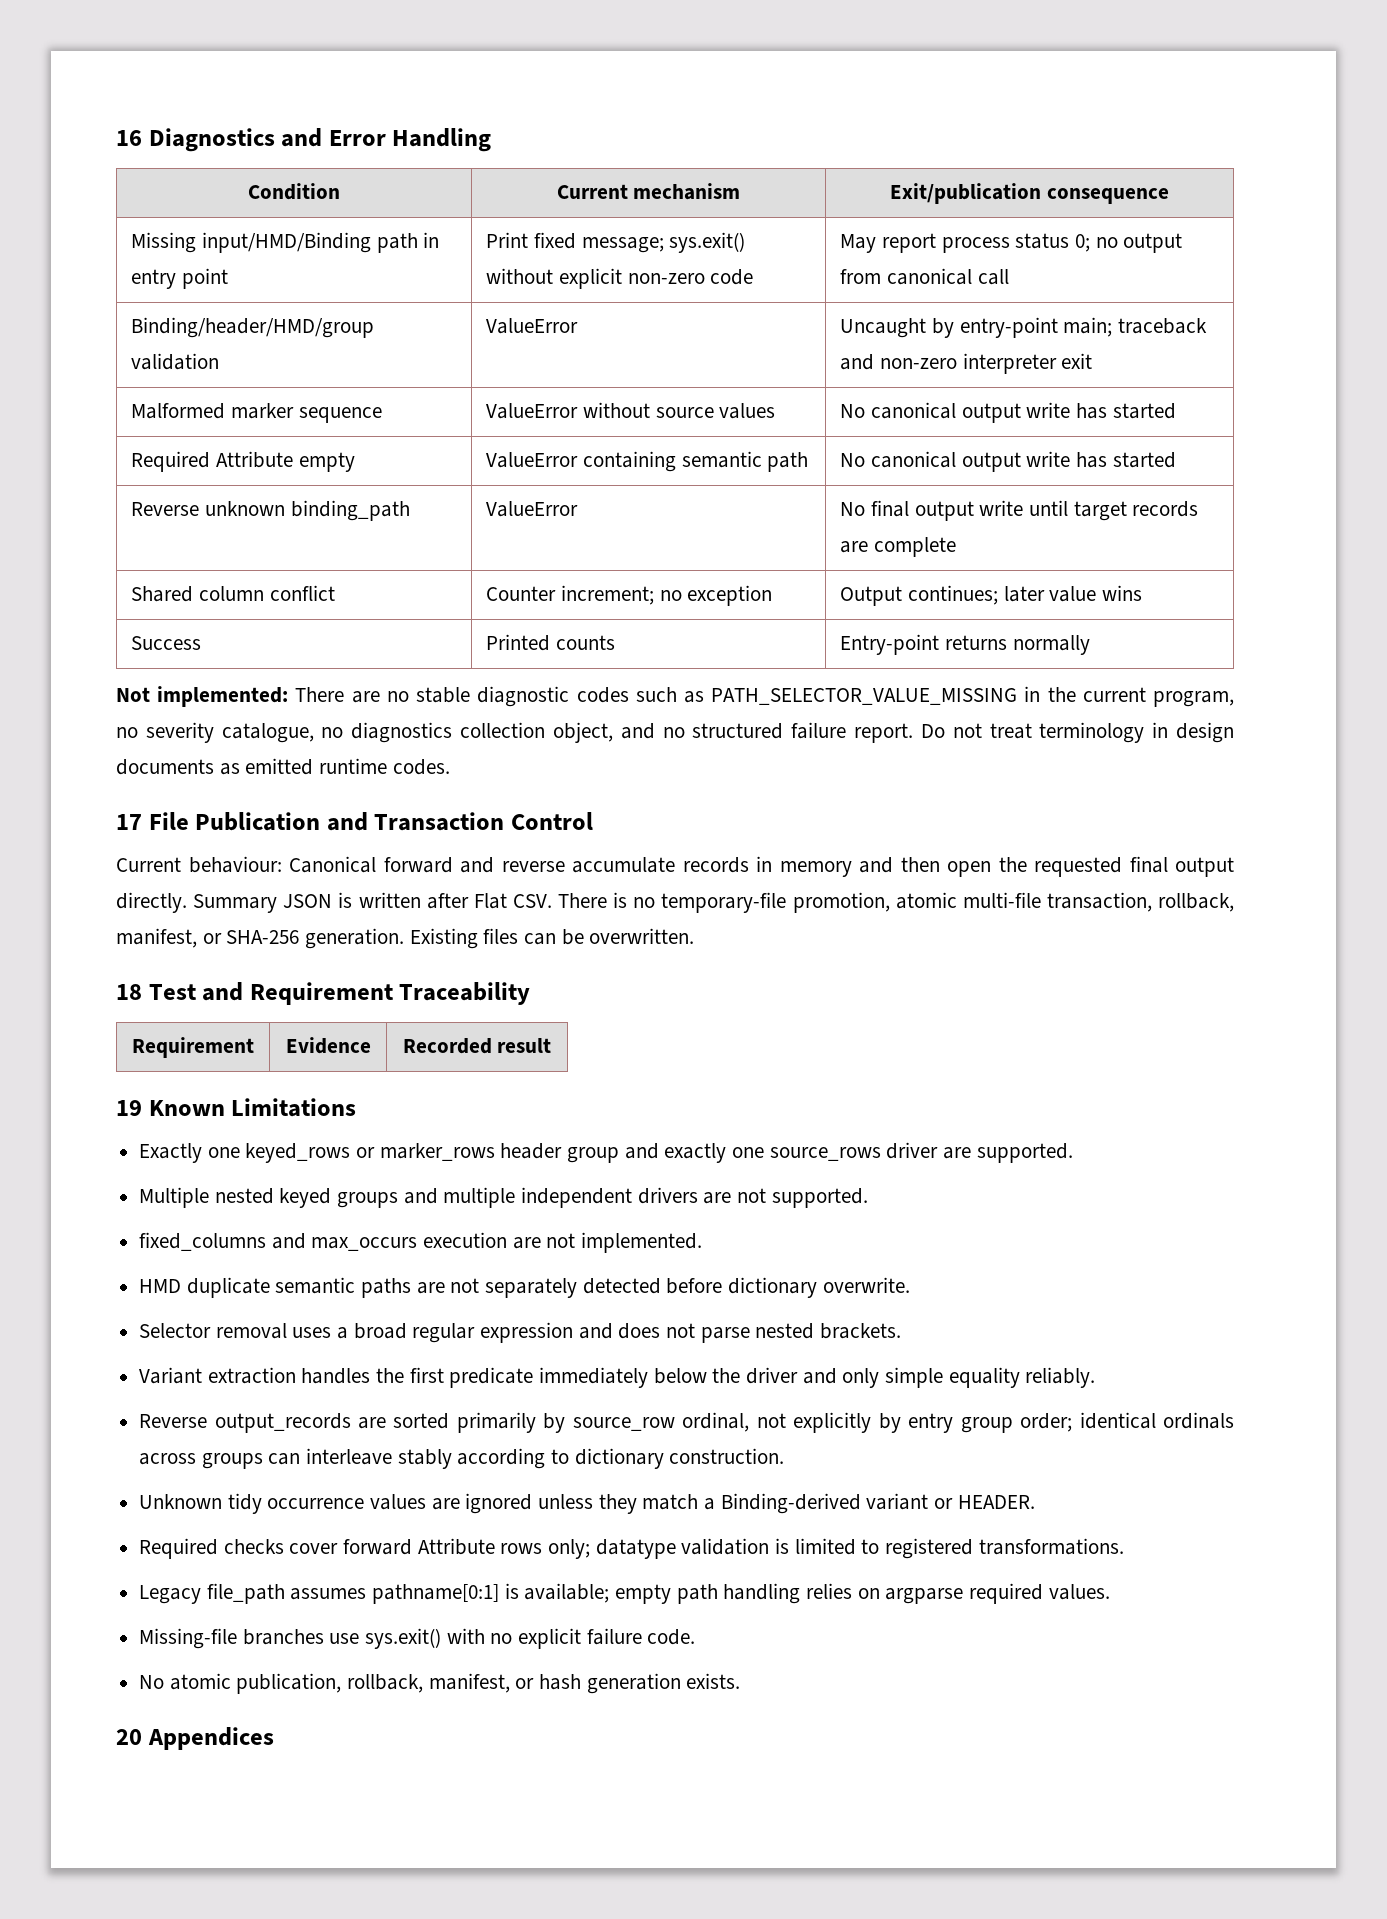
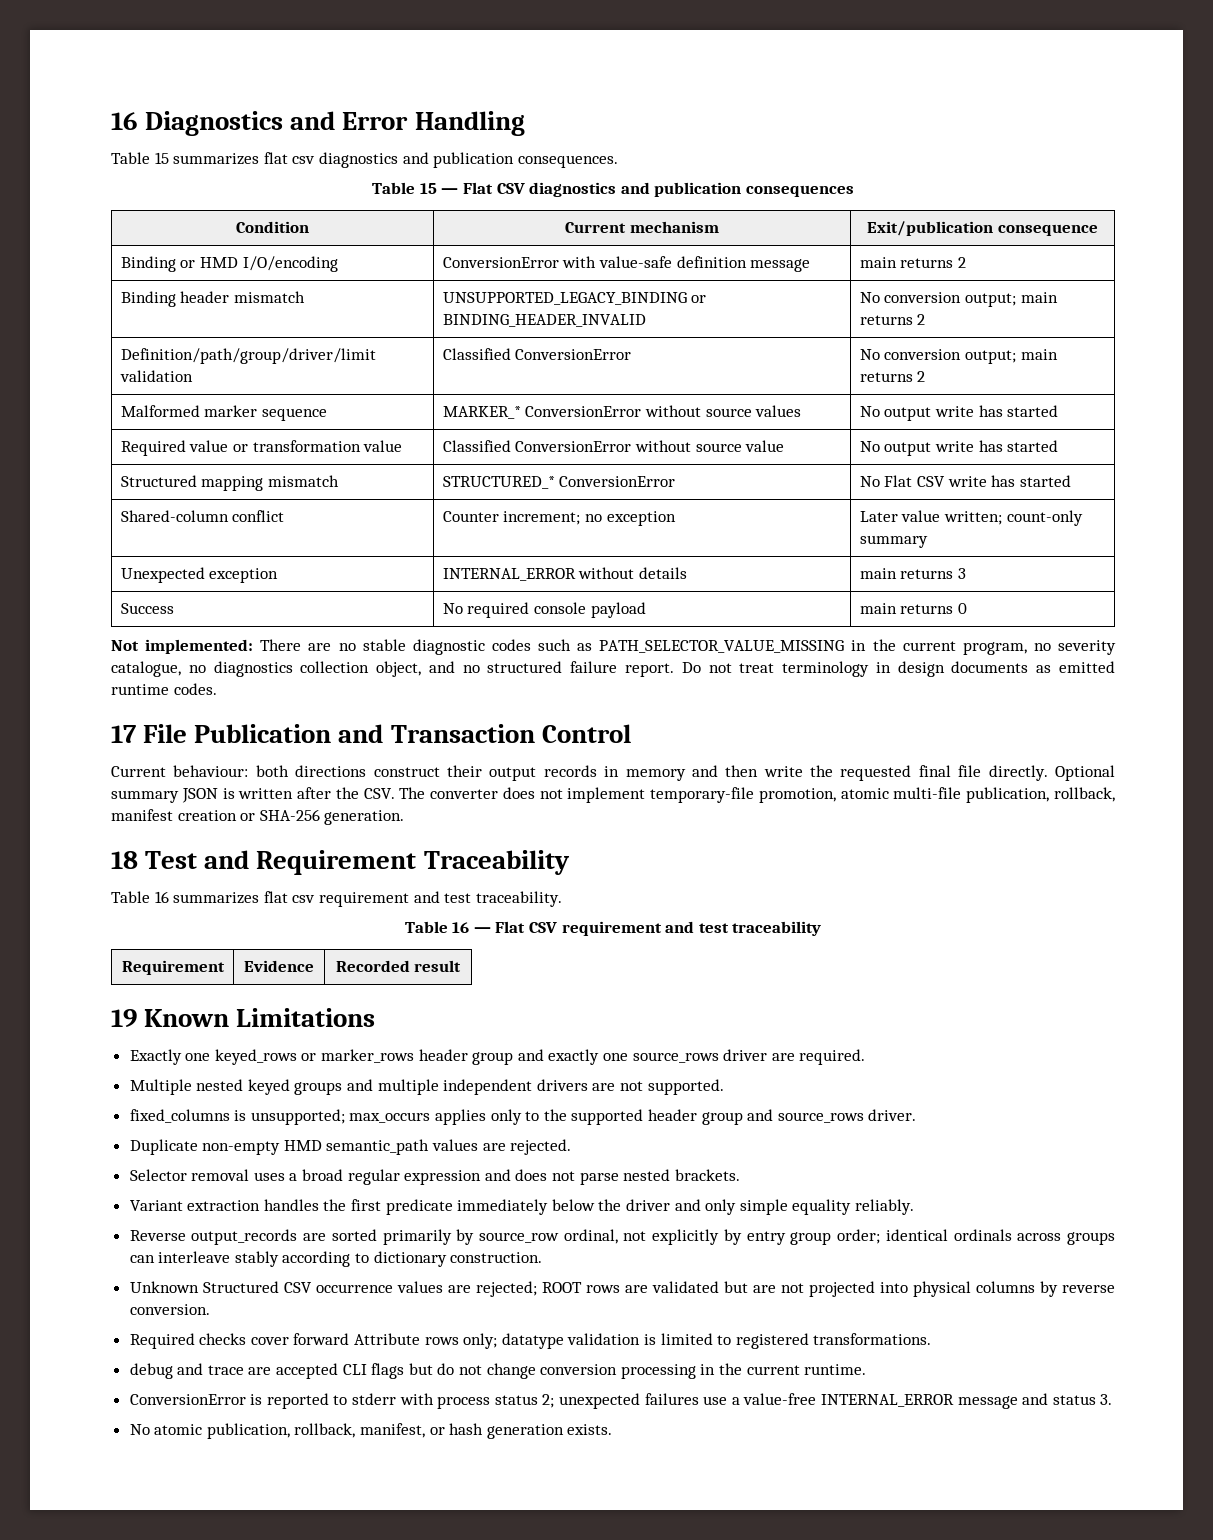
+ Table 15 summarizes flat csv diagnostics and publication consequences.
+ Table 15 — Flat CSV diagnostics and publication consequences
- Missing input/HMD/Binding path in entry point | Print fixed message; sys.exit() without explicit non-zero code | May report process status 0; no output from canonical call
- Binding/header/HMD/group validation | ValueError | Uncaught by entry-point main; traceback and non-zero interpreter exit
+ Binding or HMD I/O/encoding | ConversionError with value-safe definition message | main returns 2
+ Binding header mismatch | UNSUPPORTED_LEGACY_BINDING or BINDING_HEADER_INVALID | No conversion output; main returns 2
+ Definition/path/group/driver/limit validation | Classified ConversionError | No conversion output; main returns 2
- Malformed marker sequence | ValueError without source values | No canonical output write has started
+ Malformed marker sequence | MARKER_* ConversionError without source values | No output write has started
- Required Attribute empty | ValueError containing semantic path | No canonical output write has started
- Reverse unknown binding_path | ValueError | No final output write until target records are complete
- Shared column conflict | Counter increment; no exception | Output continues; later value wins
- Success | Printed counts | Entry-point returns normally
+ Required value or transformation value | Classified ConversionError without source value | No output write has started
+ Structured mapping mismatch | STRUCTURED_* ConversionError | No Flat CSV write has started
+ Shared-column conflict | Counter increment; no exception | Later value written; count-only summary
+ Unexpected exception | INTERNAL_ERROR without details | main returns 3
+ Success | No required console payload | main returns 0
- Current behaviour: Canonical forward and reverse accumulate records in memory and then open the requested final output directly. Summary JSON is written after Flat CSV. There is no temporary-file promotion, atomic multi-file transaction, rollback, manifest, or SHA-256 generation. Existing files can be overwritten.
+ Current behaviour: both directions construct their output records in memory and then write the requested final file directly. Optional summary JSON is written after the CSV. The converter does not implement temporary-file promotion, atomic multi-file publication, rollback, manifest creation or SHA-256 generation.
+ Table 16 summarizes flat csv requirement and test traceability.
+ Table 16 — Flat CSV requirement and test traceability
- Exactly one keyed_rows or marker_rows header group and exactly one source_rows driver are supported.
+ Exactly one keyed_rows or marker_rows header group and exactly one source_rows driver are required.
- fixed_columns and max_occurs execution are not implemented.
- HMD duplicate semantic paths are not separately detected before dictionary overwrite.
+ fixed_columns is unsupported; max_occurs applies only to the supported header group and source_rows driver.
+ Duplicate non-empty HMD semantic_path values are rejected.
- Unknown tidy occurrence values are ignored unless they match a Binding-derived variant or HEADER.
+ Unknown Structured CSV occurrence values are rejected; ROOT rows are validated but are not projected into physical columns by reverse conversion.
- Legacy file_path assumes pathname[0:1] is available; empty path handling relies on argparse required values.
- Missing-file branches use sys.exit() with no explicit failure code.
+ debug and trace are accepted CLI flags but do not change conversion processing in the current runtime.
+ ConversionError is reported to stderr with process status 2; unexpected failures use a value-free INTERNAL_ERROR message and status 3.
- 20 Appendices

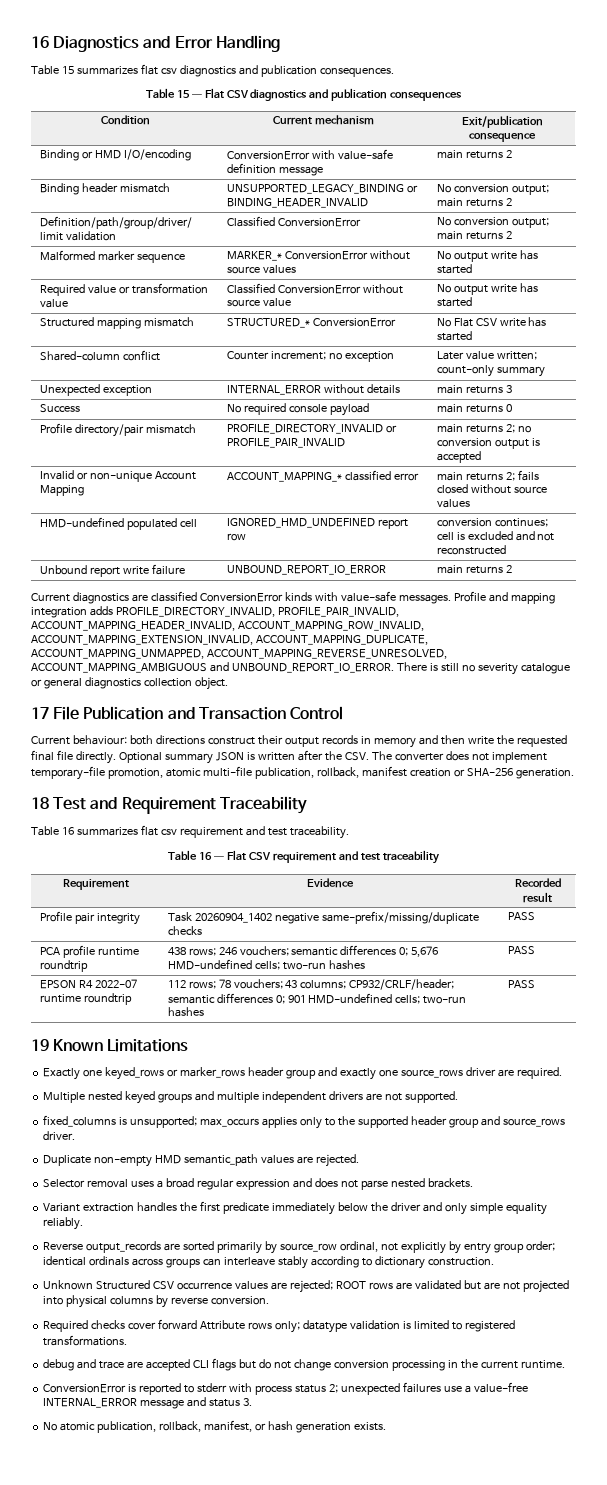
- Not implemented: There are no stable diagnostic codes such as PATH_SELECTOR_VALUE_MISSING in the current program, no severity catalogue, no diagnostics collection object, and no structured failure report. Do not treat terminology in design documents as emitted runtime codes.
+ Profile directory/pair mismatch | PROFILE_DIRECTORY_INVALID or PROFILE_PAIR_INVALID | main returns 2; no conversion output is accepted
+ Invalid or non-unique Account Mapping | ACCOUNT_MAPPING_* classified error | main returns 2; fails closed without source values
+ HMD-undefined populated cell | IGNORED_HMD_UNDEFINED report row | conversion continues; cell is excluded and not reconstructed
+ Unbound report write failure | UNBOUND_REPORT_IO_ERROR | main returns 2
+ Current diagnostics are classified ConversionError kinds with value-safe messages. Profile and mapping integration adds PROFILE_DIRECTORY_INVALID, PROFILE_PAIR_INVALID, ACCOUNT_MAPPING_HEADER_INVALID, ACCOUNT_MAPPING_ROW_INVALID, ACCOUNT_MAPPING_EXTENSION_INVALID, ACCOUNT_MAPPING_DUPLICATE, ACCOUNT_MAPPING_UNMAPPED, ACCOUNT_MAPPING_REVERSE_UNRESOLVED, ACCOUNT_MAPPING_AMBIGUOUS and UNBOUND_REPORT_IO_ERROR. There is still no severity catalogue or general diagnostics collection object.
+ Profile pair integrity | Task 20260904_1402 negative same-prefix/missing/duplicate checks | PASS
+ PCA profile runtime roundtrip | 438 rows; 246 vouchers; semantic differences 0; 5,676 HMD-undefined cells; two-run hashes | PASS
+ EPSON R4 2022-07 runtime roundtrip | 112 rows; 78 vouchers; 43 columns; CP932/CRLF/header; semantic differences 0; 901 HMD-undefined cells; two-run hashes | PASS

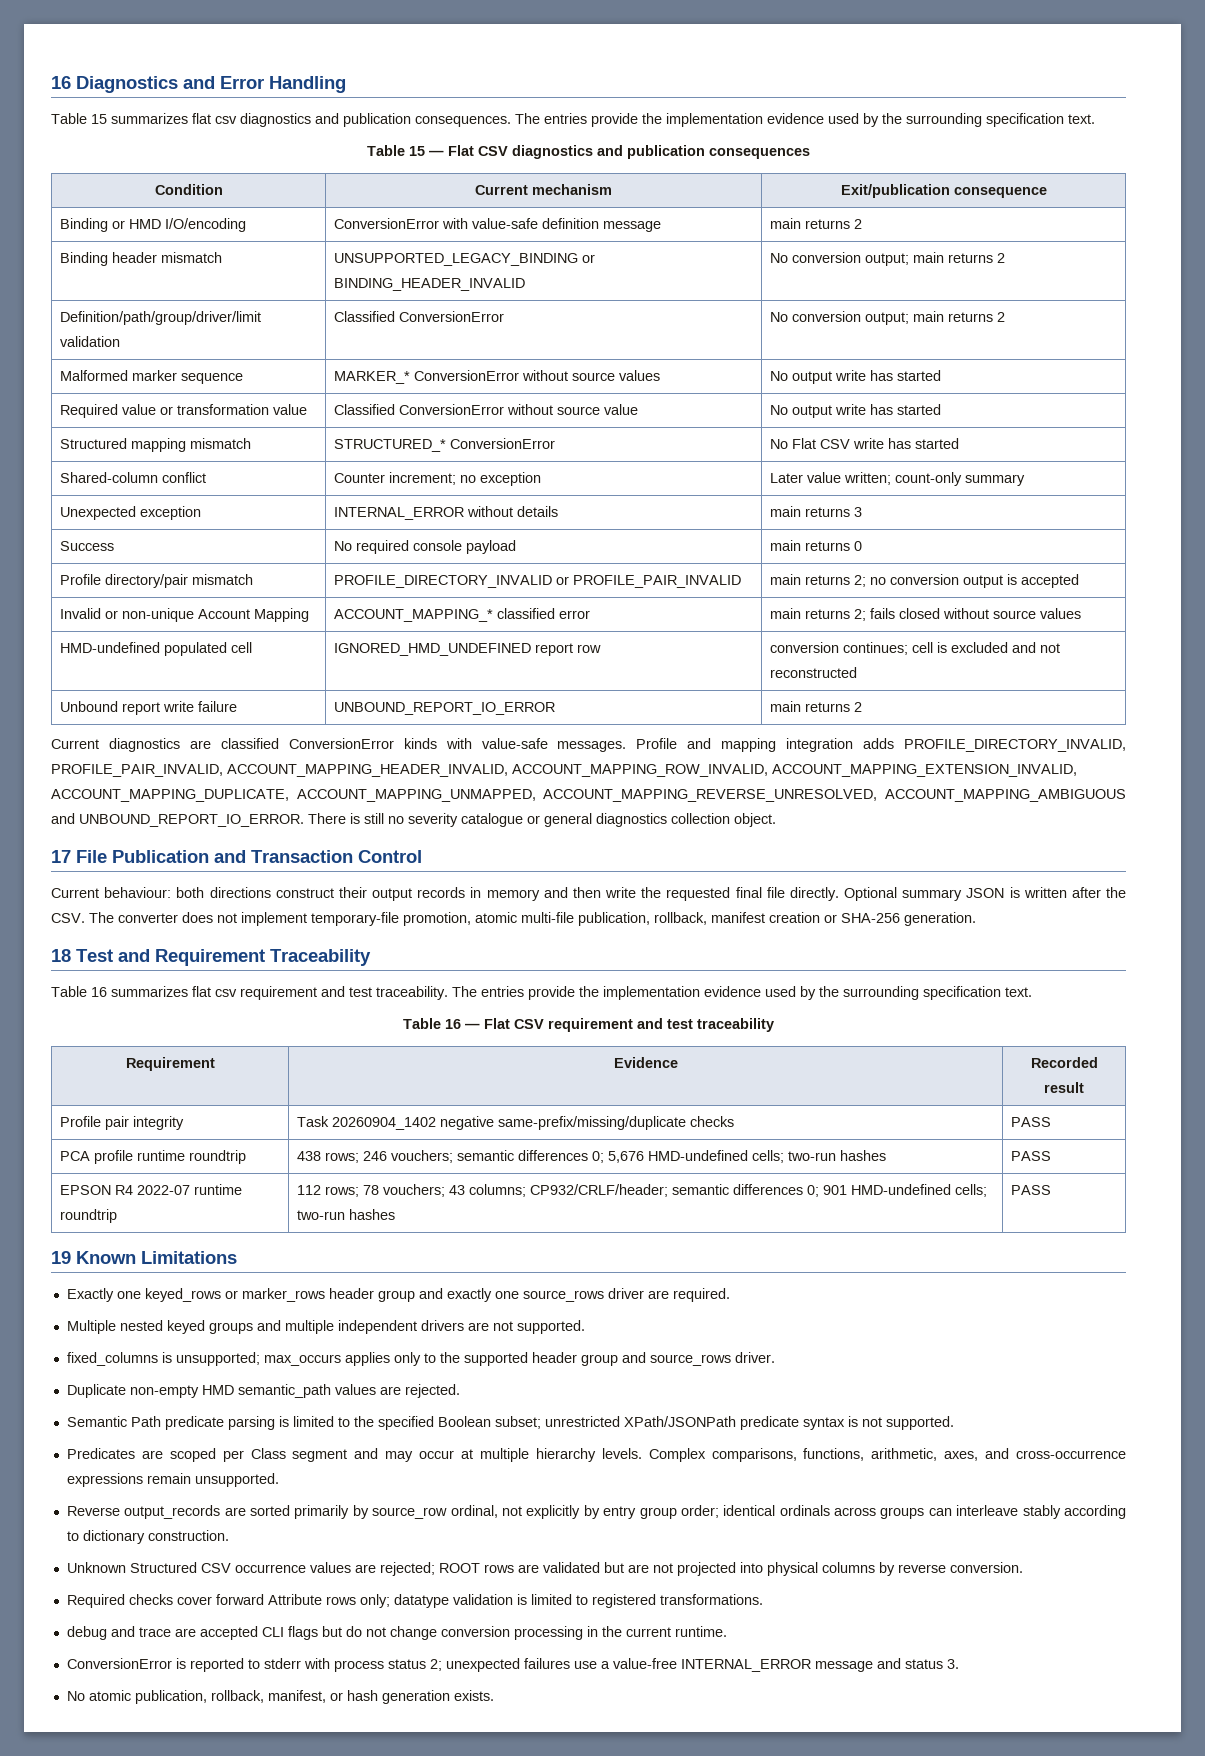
- Table 15 summarizes flat csv diagnostics and publication consequences.
+ Table 15 summarizes flat csv diagnostics and publication consequences. The entries provide the implementation evidence used by the surrounding specification text.
- Table 16 summarizes flat csv requirement and test traceability.
+ Table 16 summarizes flat csv requirement and test traceability. The entries provide the implementation evidence used by the surrounding specification text.
- Selector removal uses a broad regular expression and does not parse nested brackets.
- Variant extraction handles the first predicate immediately below the driver and only simple equality reliably.
+ Semantic Path predicate parsing is limited to the specified Boolean subset; unrestricted XPath/JSONPath predicate syntax is not supported.
+ Predicates are scoped per Class segment and may occur at multiple hierarchy levels. Complex comparisons, functions, arithmetic, axes, and cross-occurrence expressions remain unsupported.

